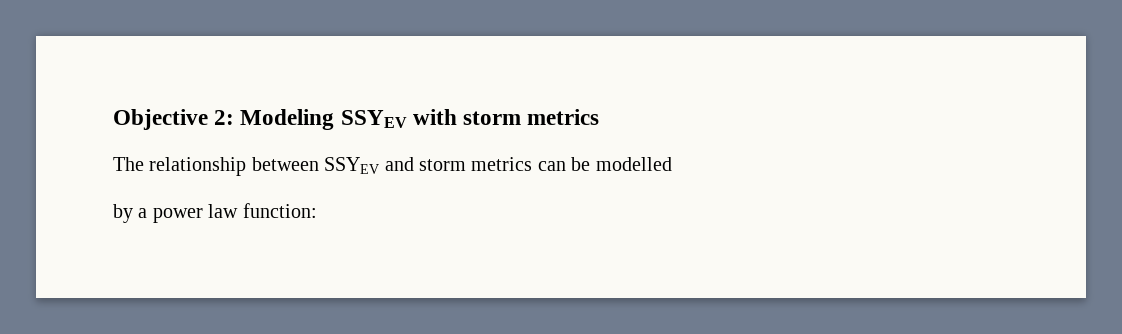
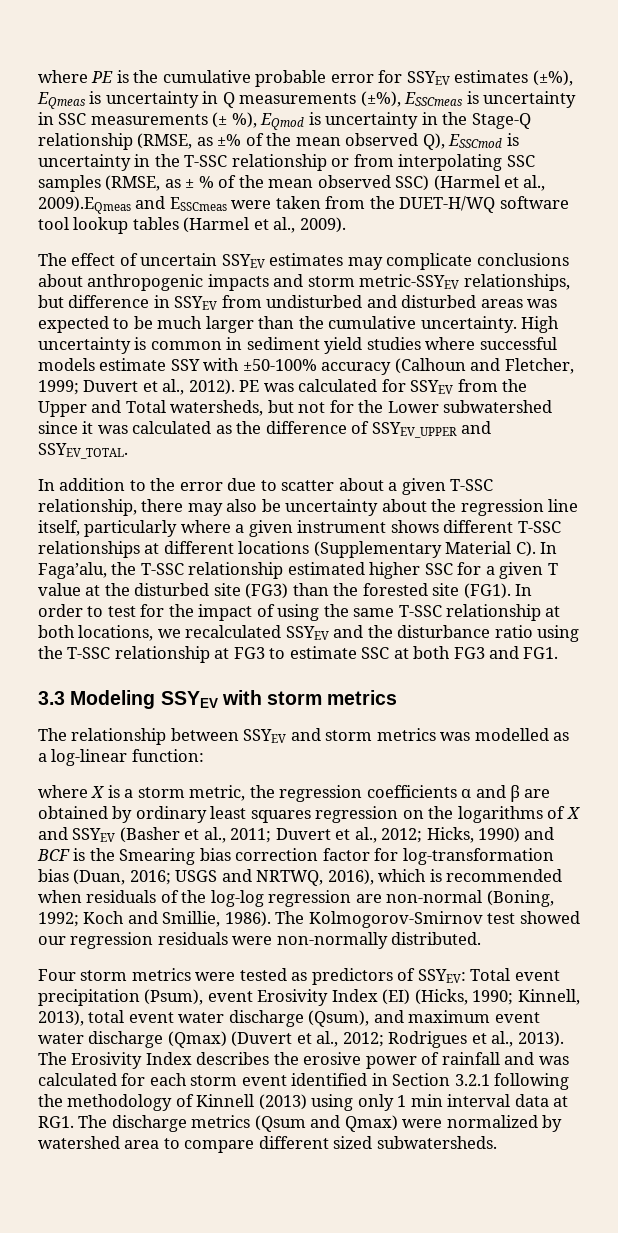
- Objective 2: Modeling SSYEV with storm metrics
+ where PE is the cumulative probable error for SSYEV estimates (±%), EQmeas is uncertainty in Q measurements (±%), ESSCmeas is uncertainty in SSC measurements (± %), EQmod is uncertainty in the Stage-Q relationship (RMSE, as ±% of the mean observed Q), ESSCmod is uncertainty in the T-SSC relationship or from interpolating SSC samples (RMSE, as ± % of the mean observed SSC) (Harmel et al., 2009).EQmeas and ESSCmeas were taken from the DUET-H/WQ software tool lookup tables (Harmel et al., 2009).
+ The effect of uncertain SSYEV estimates may complicate conclusions about anthropogenic impacts and storm metric-SSYEV relationships, but difference in SSYEV from undisturbed and disturbed areas was expected to be much larger than the cumulative uncertainty. High uncertainty is common in sediment yield studies where successful models estimate SSY with ±50-100% accuracy (Calhoun and Fletcher, 1999; Duvert et al., 2012). PE was calculated for SSYEV from the Upper and Total watersheds, but not for the Lower subwatershed since it was calculated as the difference of SSYEV_UPPER and SSYEV_TOTAL.
+ In addition to the error due to scatter about a given T-SSC relationship, there may also be uncertainty about the regression line itself, particularly where a given instrument shows different T-SSC relationships at different locations (Supplementary Material C). In Faga’alu, the T-SSC relationship estimated higher SSC for a given T value at the disturbed site (FG3) than the forested site (FG1). In order to test for the impact of using the same T-SSC relationship at both locations, we recalculated SSYEV and the disturbance ratio using the T-SSC relationship at FG3 to estimate SSC at both FG3 and FG1.
+ 3.3 Modeling SSYEV with storm metrics
- The relationship between SSYEV and storm metrics can be modelled
- by a power law function:
+ The relationship between SSYEV and storm metrics was modelled as a log-linear function:
+ where X is a storm metric, the regression coefficients α and β are obtained by ordinary least squares regression on the logarithms of X and SSYEV (Basher et al., 2011; Duvert et al., 2012; Hicks, 1990) and BCF is the Smearing bias correction factor for log-transformation bias (Duan, 2016; USGS and NRTWQ, 2016), which is recommended when residuals of the log-log regression are non-normal (Boning, 1992; Koch and Smillie, 1986). The Kolmogorov-Smirnov test showed our regression residuals were non-normally distributed.
+ Four storm metrics were tested as predictors of SSYEV: Total event precipitation (Psum), event Erosivity Index (EI) (Hicks, 1990; Kinnell, 2013), total event water discharge (Qsum), and maximum event water discharge (Qmax) (Duvert et al., 2012; Rodrigues et al., 2013). The Erosivity Index describes the erosive power of rainfall and was calculated for each storm event identified in Section 3.2.1 following the methodology of Kinnell (2013) using only 1 min interval data at RG1. The discharge metrics (Qsum and Qmax) were normalized by watershed area to compare different sized subwatersheds.

